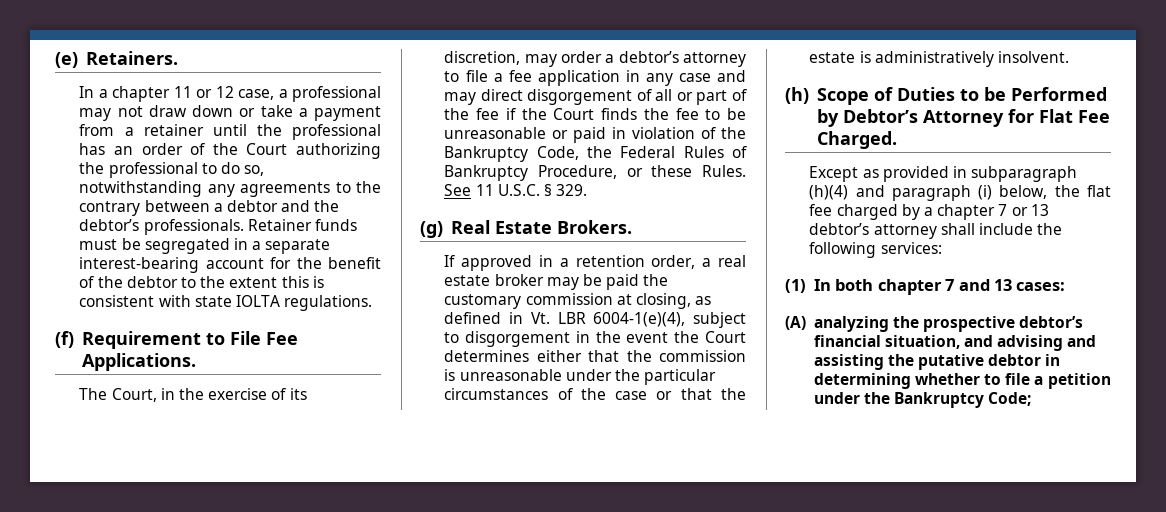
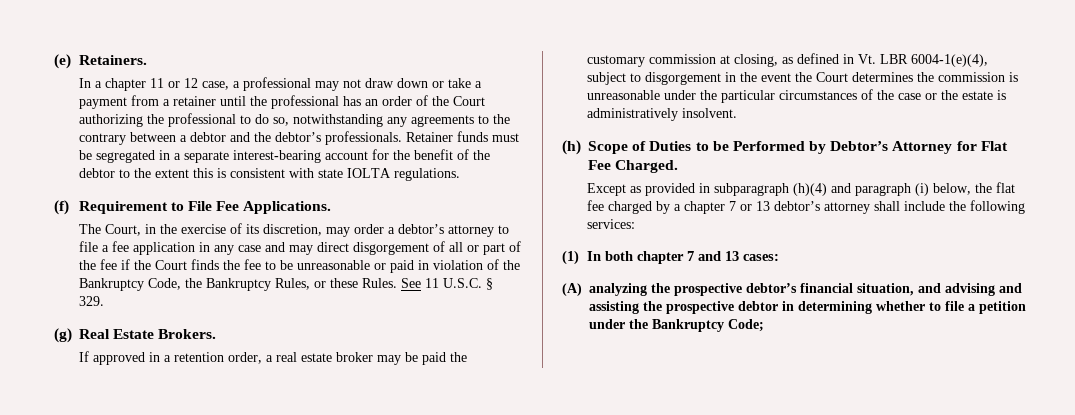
- The Court, in the exercise of its discretion, may order a debtor’s attorney to file a fee application in any case and may direct disgorgement of all or part of the fee if the Court finds the fee to be unreasonable or paid in violation of the Bankruptcy Code, the Federal Rules of Bankruptcy Procedure, or these Rules.
+ The Court, in the exercise of its discretion, may order a debtor’s attorney to file a fee application in any case and may direct disgorgement of all or part of the fee if the Court finds the fee to be unreasonable or paid in violation of the Bankruptcy Code, the Bankruptcy Rules, or these Rules.
- If approved in a retention order, a real estate broker may be paid the customary commission at closing, as defined in Vt. LBR 6004-1(e)(4), subject to disgorgement in the event the Court determines either that the commission is unreasonable under the particular circumstances of the case or that the estate is administratively insolvent.
+ If approved in a retention order, a real estate broker may be paid the customary commission at closing, as defined in Vt. LBR 6004-1(e)(4), subject to disgorgement in the event the Court determines the commission is unreasonable under the particular circumstances of the case or the estate is administratively insolvent.
- (A) analyzing the prospective debtor’s financial situation, and advising and assisting the putative debtor in determining whether to file a petition under the Bankruptcy Code;
+ (A) analyzing the prospective debtor’s financial situation, and advising and assisting the prospective debtor in determining whether to file a petition under the Bankruptcy Code;

